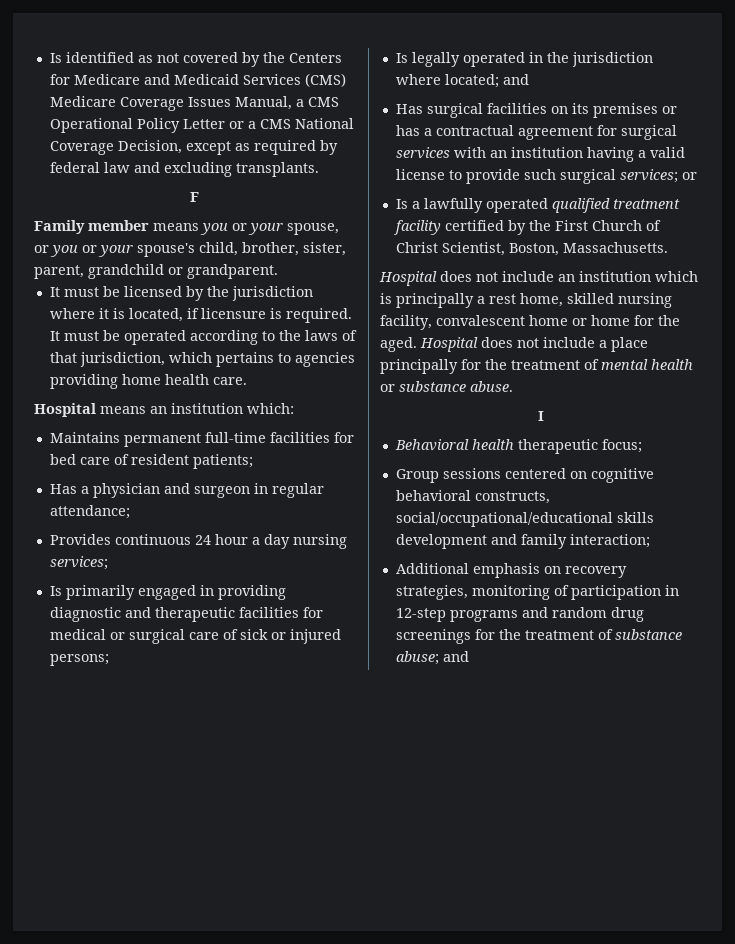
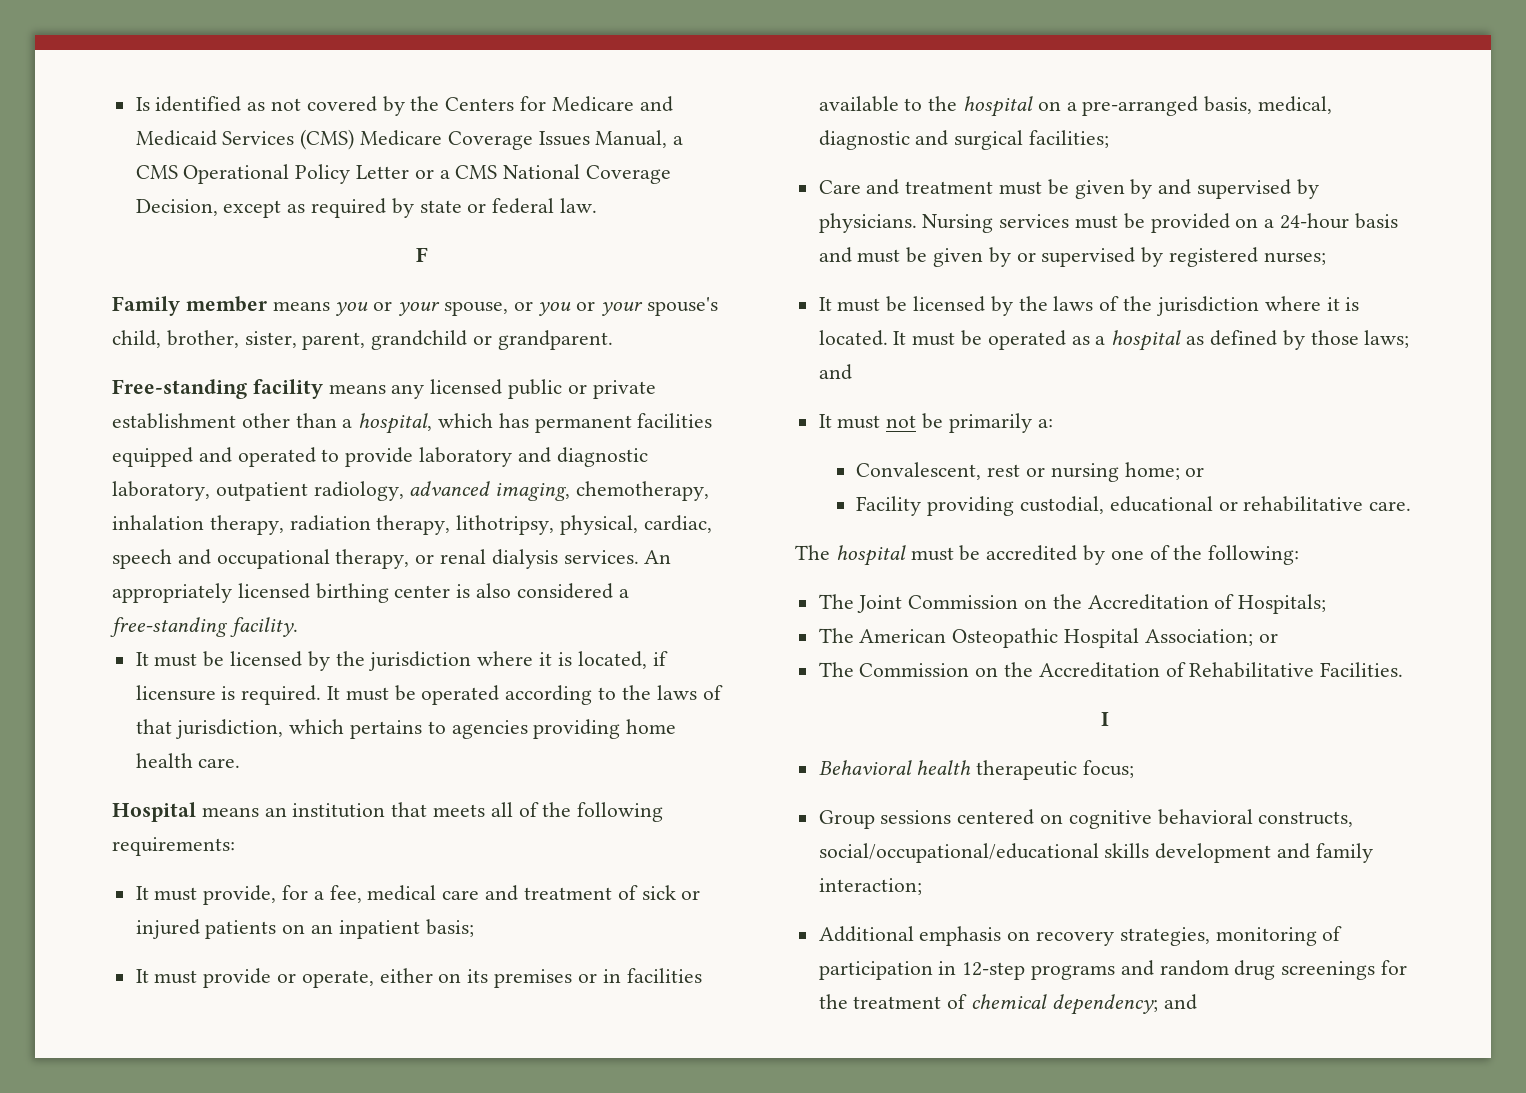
- Is identified as not covered by the Centers for Medicare and Medicaid Services (CMS) Medicare Coverage Issues Manual, a CMS Operational Policy Letter or a CMS National Coverage Decision, except as required by federal law and excluding transplants.
+ Is identified as not covered by the Centers for Medicare and Medicaid Services (CMS) Medicare Coverage Issues Manual, a CMS Operational Policy Letter or a CMS National Coverage Decision, except as required by state or federal law.
+ Free-standing facility means any licensed public or private establishment other than a hospital, which has permanent facilities equipped and operated to provide laboratory and diagnostic laboratory, outpatient radiology, advanced imaging, chemotherapy, inhalation therapy, radiation therapy, lithotripsy, physical, cardiac, speech and occupational therapy, or renal dialysis services. An appropriately licensed birthing center is also considered a free-standing facility.
- Hospital means an institution which:
- Maintains permanent full-time facilities for bed care of resident patients;
- Has a physician and surgeon in regular attendance;
- Provides continuous 24 hour a day nursing services;
- Is primarily engaged in providing diagnostic and therapeutic facilities for medical or surgical care of sick or injured persons;
- Is legally operated in the jurisdiction where located; and
- Has surgical facilities on its premises or has a contractual agreement for surgical services with an institution having a valid license to provide such surgical services; or
- Is a lawfully operated qualified treatment facility certified by the First Church of Christ Scientist, Boston, Massachusetts.
- Hospital does not include an institution which is principally a rest home, skilled nursing facility, convalescent home or home for the aged. Hospital does not include a place principally for the treatment of mental health or substance abuse.
+ Hospital means an institution that meets all of the following requirements:
+ It must provide, for a fee, medical care and treatment of sick or injured patients on an inpatient basis;
+ It must provide or operate, either on its premises or in facilities available to the hospital on a pre-arranged basis, medical, diagnostic and surgical facilities;
+ Care and treatment must be given by and supervised by physicians. Nursing services must be provided on a 24-hour basis and must be given by or supervised by registered nurses;
+ It must be licensed by the laws of the jurisdiction where it is located. It must be operated as a hospital as defined by those laws; and
+ It must not be primarily a:
+ Convalescent, rest or nursing home; or
+ Facility providing custodial, educational or rehabilitative care.
+ The hospital must be accredited by one of the following:
+ The Joint Commission on the Accreditation of Hospitals;
+ The American Osteopathic Hospital Association; or
+ The Commission on the Accreditation of Rehabilitative Facilities.
- Additional emphasis on recovery strategies, monitoring of participation in 12-step programs and random drug screenings for the treatment of substance abuse; and
+ Additional emphasis on recovery strategies, monitoring of participation in 12-step programs and random drug screenings for the treatment of chemical dependency; and

